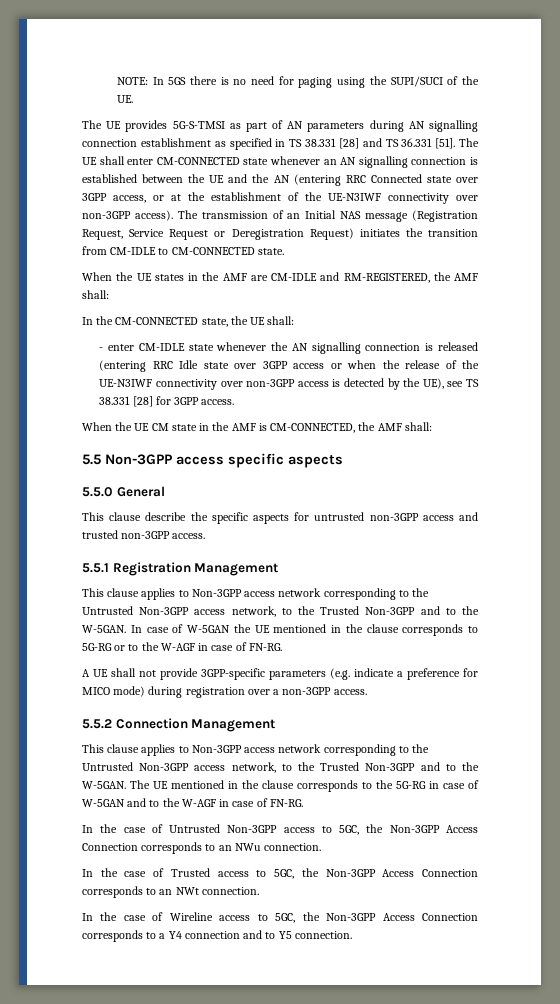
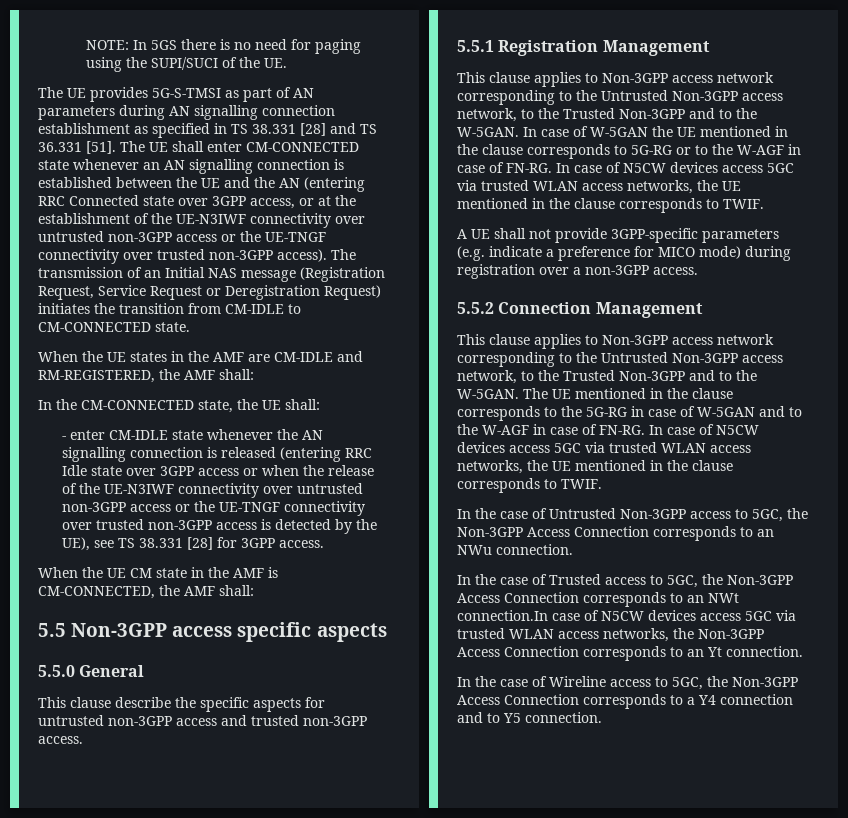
- The UE shall enter CM-CONNECTED state whenever an AN signalling connection is established between the UE and the AN (entering RRC Connected state over 3GPP access, or at the establishment of the UE-N3IWF connectivity over non-3GPP access).
+ The UE shall enter CM-CONNECTED state whenever an AN signalling connection is established between the UE and the AN (entering RRC Connected state over 3GPP access, or at the establishment of the UE-N3IWF connectivity over untrusted non-3GPP access or the UE-TNGF connectivity over trusted non-3GPP access).
- - enter CM-IDLE state whenever the AN signalling connection is released (entering RRC Idle state over 3GPP access or when the release of the UE-N3IWF connectivity over non-3GPP access is detected by the UE), see TS 38.331 [28] for 3GPP access.
+ - enter CM-IDLE state whenever the AN signalling connection is released (entering RRC Idle state over 3GPP access or when the release of the UE-N3IWF connectivity over untrusted non-3GPP access or the UE-TNGF connectivity over trusted non-3GPP access is detected by the UE), see TS 38.331 [28] for 3GPP access.
- In case of W-5GAN the UE mentioned in the clause corresponds to 5G-RG or to the W-AGF in case of FN-RG.
+ In case of W-5GAN the UE mentioned in the clause corresponds to 5G-RG or to the W-AGF in case of FN-RG. In case of N5CW devices access 5GC via trusted WLAN access networks, the UE mentioned in the clause corresponds to TWIF.
- The UE mentioned in the clause corresponds to the 5G-RG in case of W-5GAN and to the W-AGF in case of FN-RG.
+ The UE mentioned in the clause corresponds to the 5G-RG in case of W-5GAN and to the W-AGF in case of FN-RG. In case of N5CW devices access 5GC via trusted WLAN access networks, the UE mentioned in the clause corresponds to TWIF.
- In the case of Trusted access to 5GC, the Non-3GPP Access Connection corresponds to an NWt connection.
+ In the case of Trusted access to 5GC, the Non-3GPP Access Connection corresponds to an NWt connection.In case of N5CW devices access 5GC via trusted WLAN access networks, the Non-3GPP Access Connection corresponds to an Yt connection.

